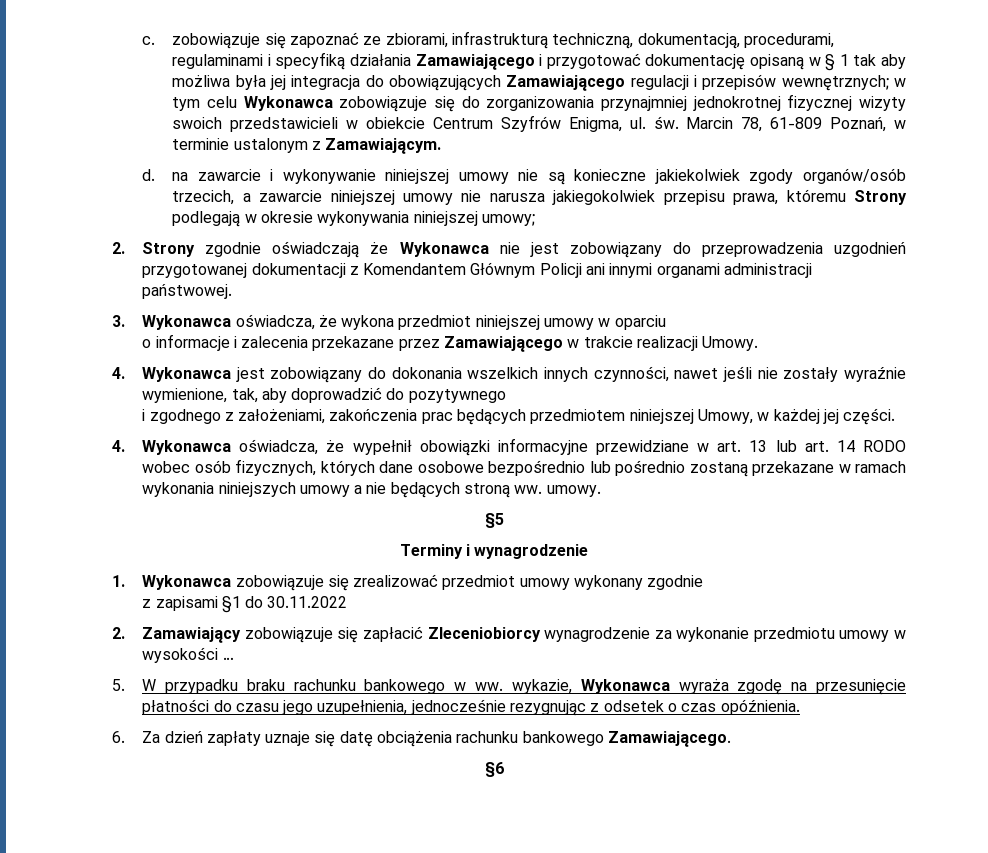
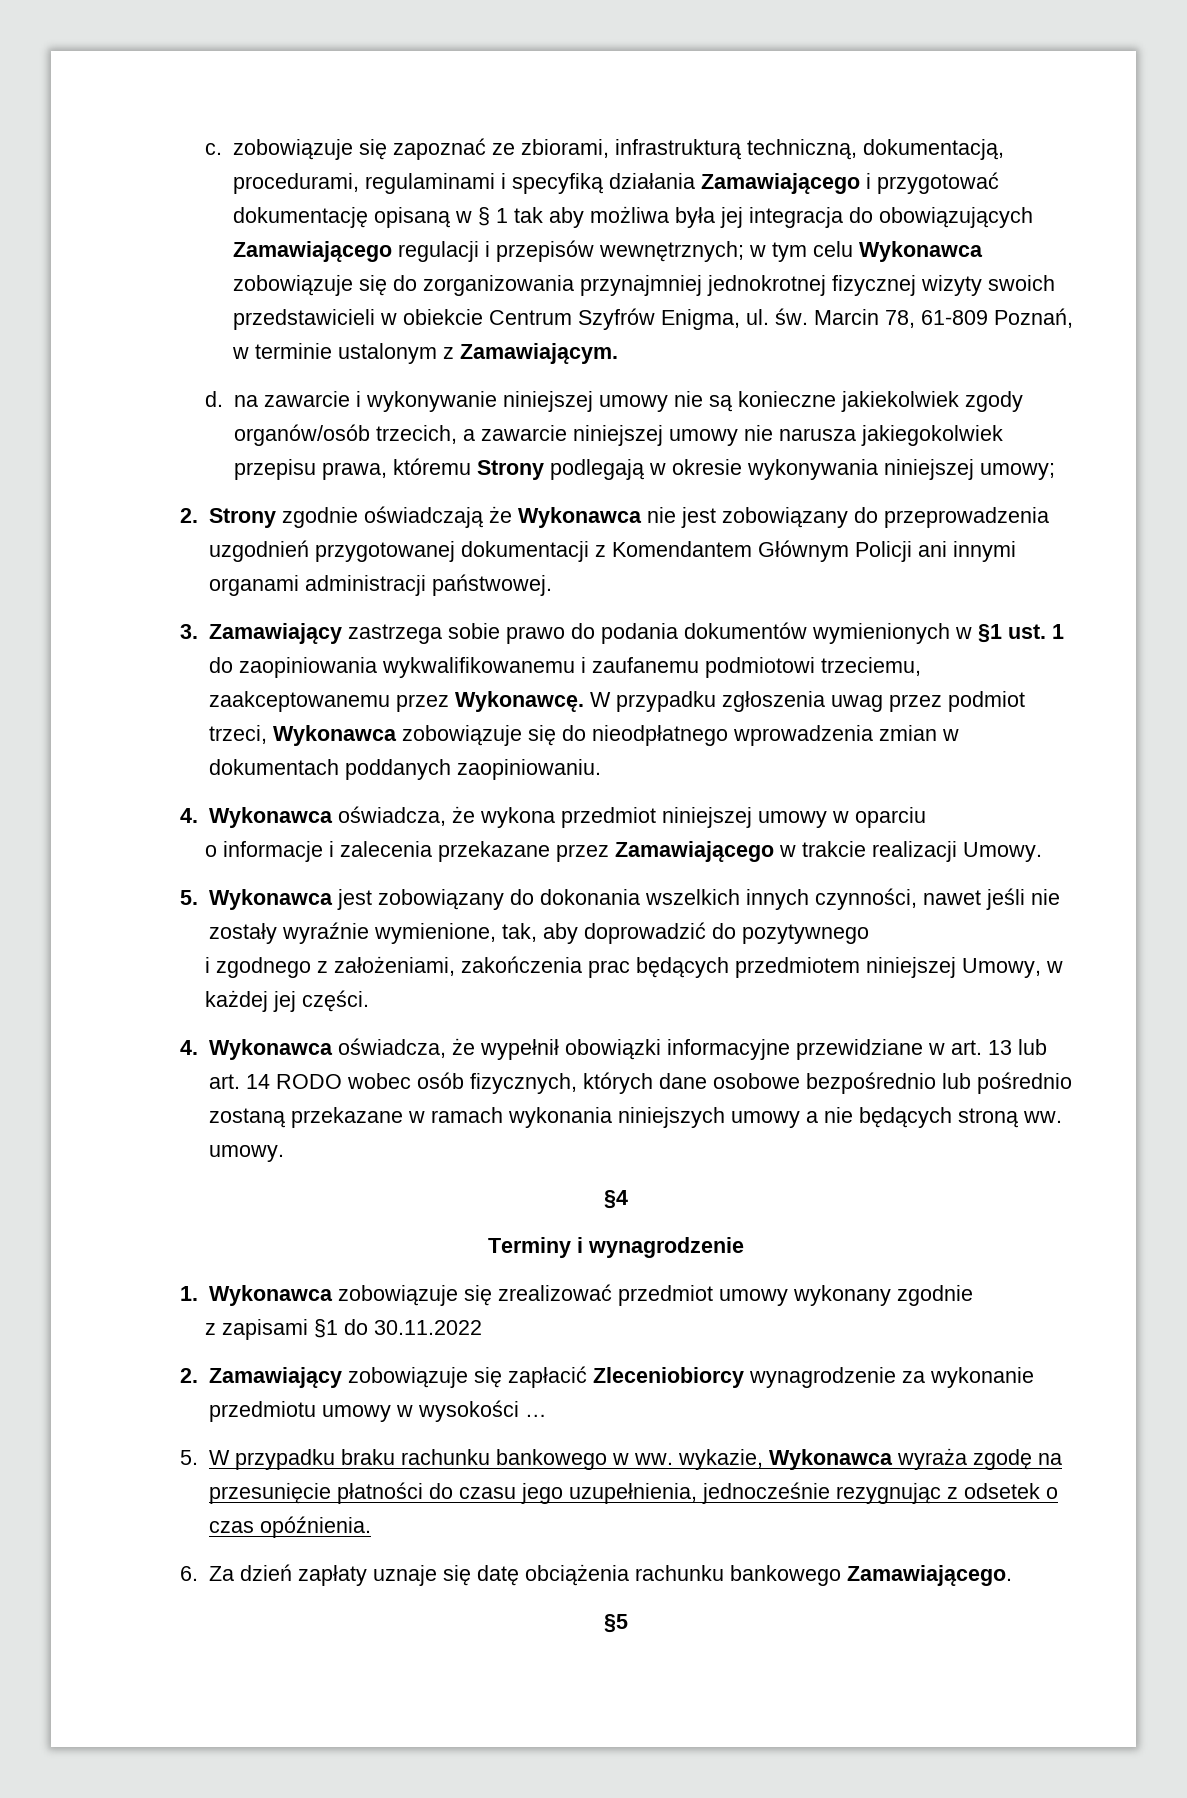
- 3. Wykonawca oświadcza, że wykona przedmiot niniejszej umowy w oparciu
+ 3. Zamawiający zastrzega sobie prawo do podania dokumentów wymienionych w §1 ust. 1 do zaopiniowania wykwalifikowanemu i zaufanemu podmiotowi trzeciemu, zaakceptowanemu przez Wykonawcę. W przypadku zgłoszenia uwag przez podmiot trzeci, Wykonawca zobowiązuje się do nieodpłatnego wprowadzenia zmian w dokumentach poddanych zaopiniowaniu.
+ 4. Wykonawca oświadcza, że wykona przedmiot niniejszej umowy w oparciu
- 4. Wykonawca jest zobowiązany do dokonania wszelkich innych czynności, nawet jeśli nie zostały wyraźnie wymienione, tak, aby doprowadzić do pozytywnego
+ 5. Wykonawca jest zobowiązany do dokonania wszelkich innych czynności, nawet jeśli nie zostały wyraźnie wymienione, tak, aby doprowadzić do pozytywnego
- §5
+ §4
- §6
+ §5

